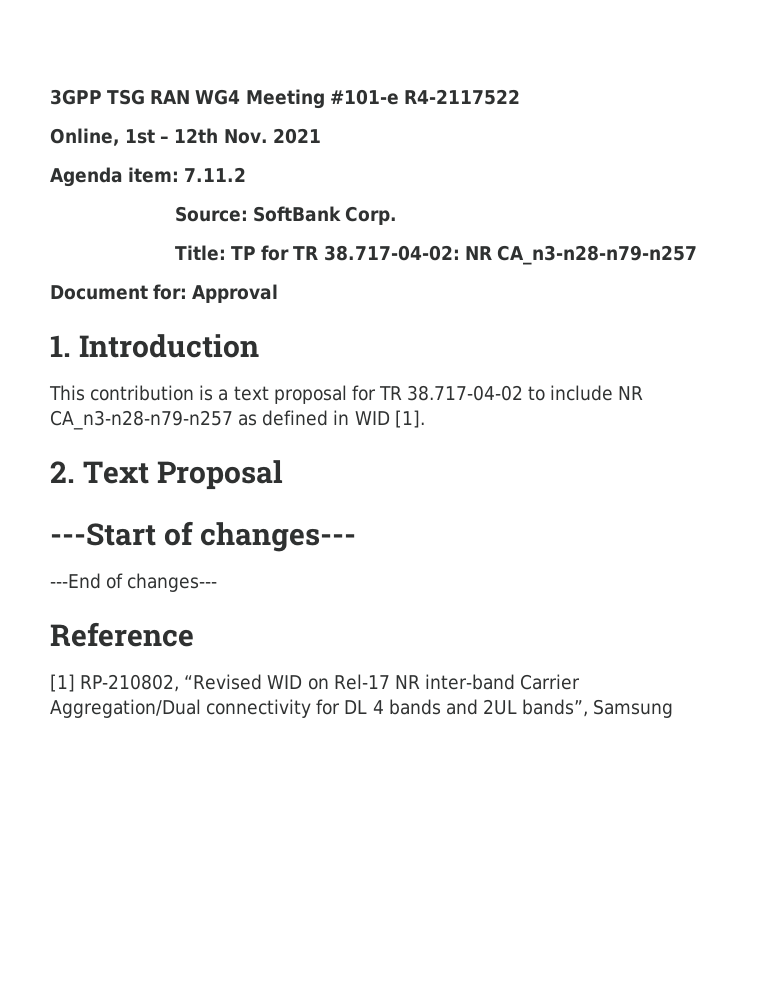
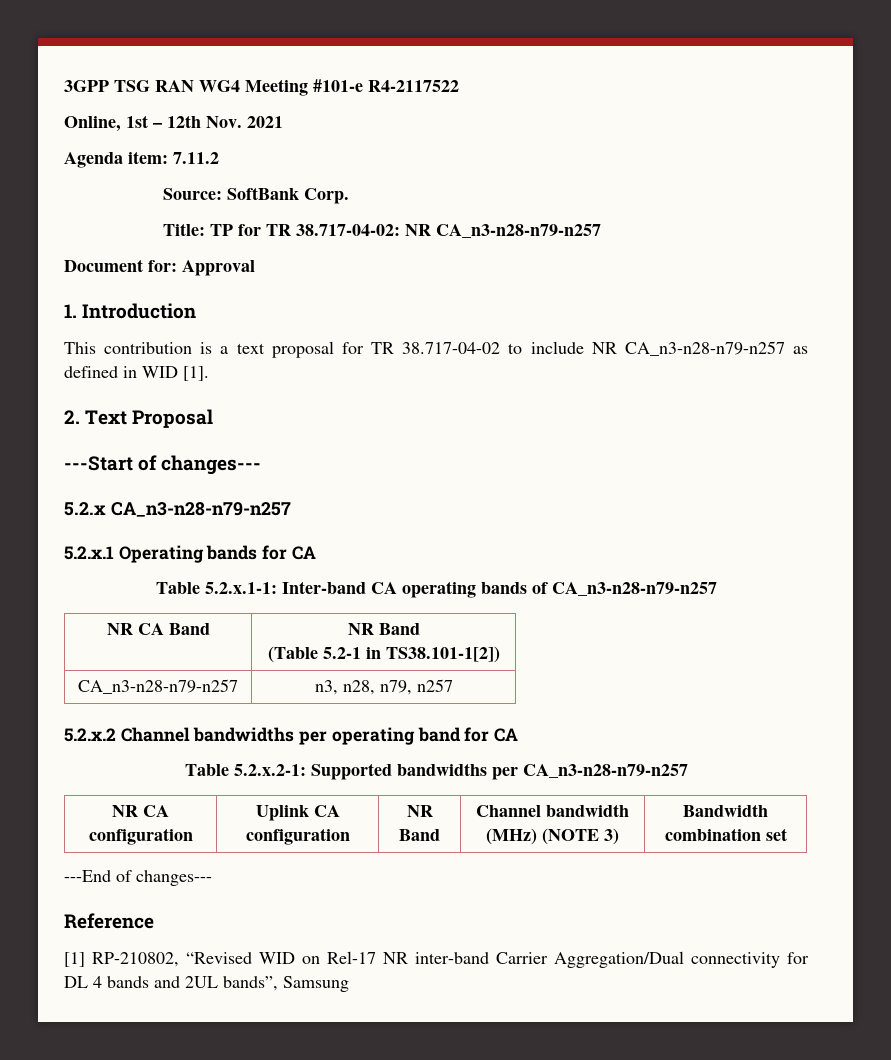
+ 5.2.x CA_n3-n28-n79-n257
+ 5.2.x.1 Operating bands for CA
+ Table 5.2.x.1-1: Inter-band CA operating bands of CA_n3-n28-n79-n257
+ NR CA Band | NR Band
+ (Table 5.2-1 in TS38.101-1[2])
+ CA_n3-n28-n79-n257 | n3, n28, n79, n257
+ 5.2.x.2 Channel bandwidths per operating band for CA
+ Table 5.2.x.2-1: Supported bandwidths per CA_n3-n28-n79-n257
+ NR CA configuration | Uplink CA configuration | NR Band | Channel bandwidth (MHz) (NOTE 3) | Bandwidth combination set

